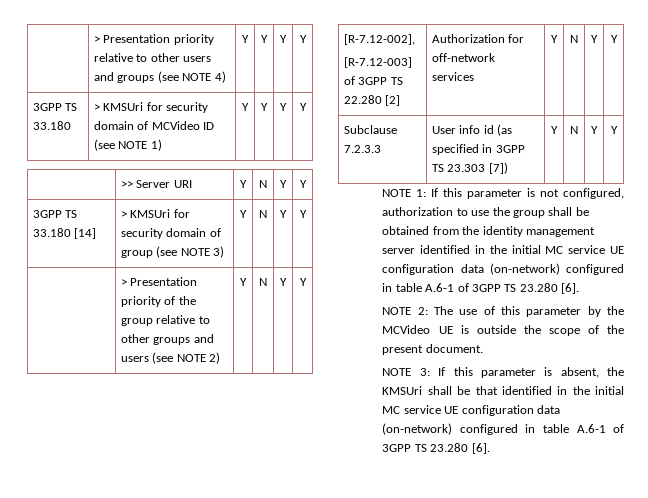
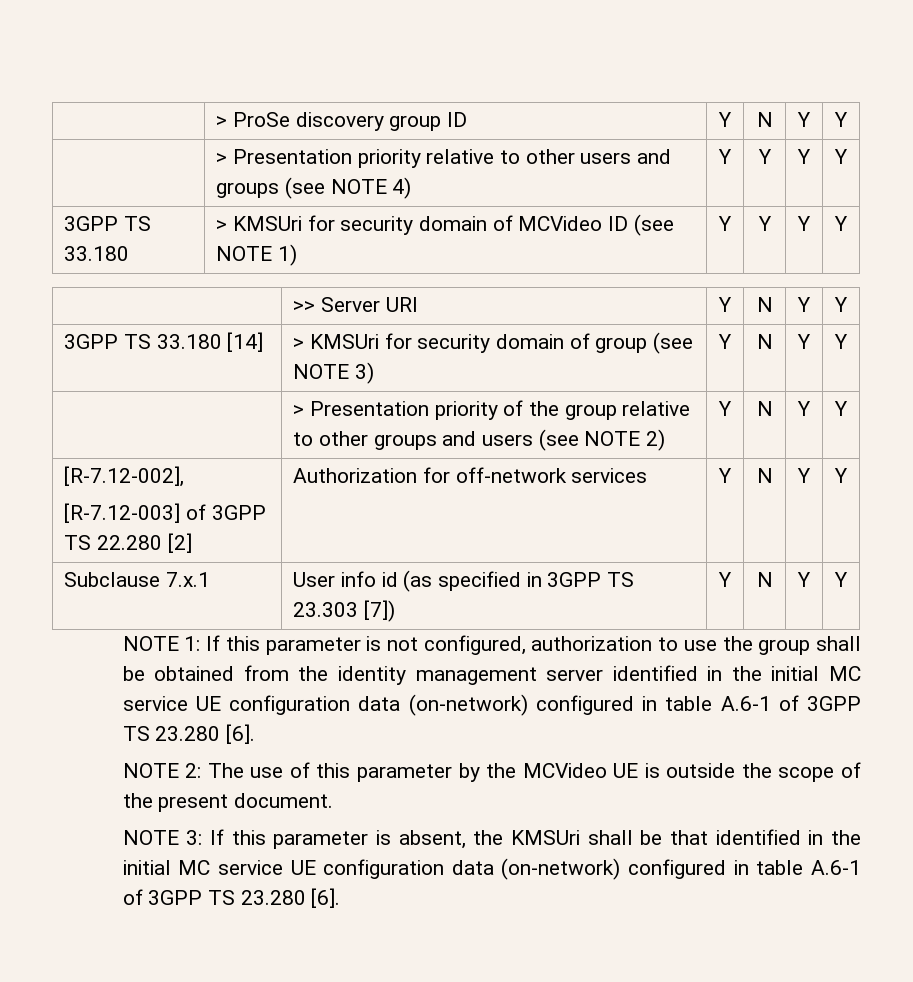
+ | > ProSe discovery group ID | Y | N | Y | Y
- Subclause 7.2.3.3 | User info id (as specified in 3GPP TS 23.303 [7]) | Y | N | Y | Y
+ Subclause 7.x.1 | User info id (as specified in 3GPP TS 23.303 [7]) | Y | N | Y | Y

